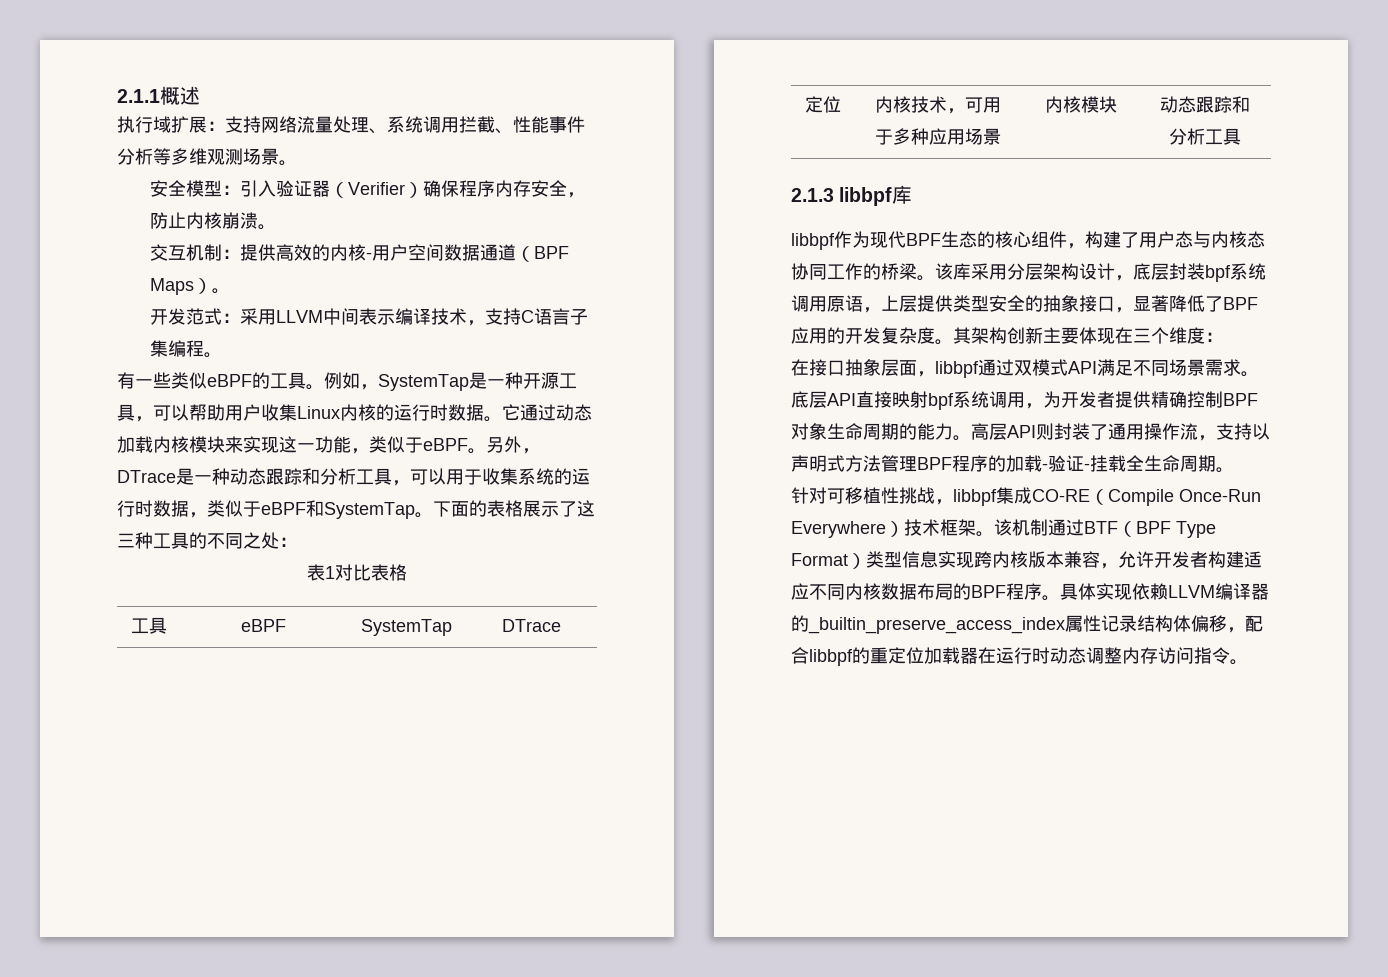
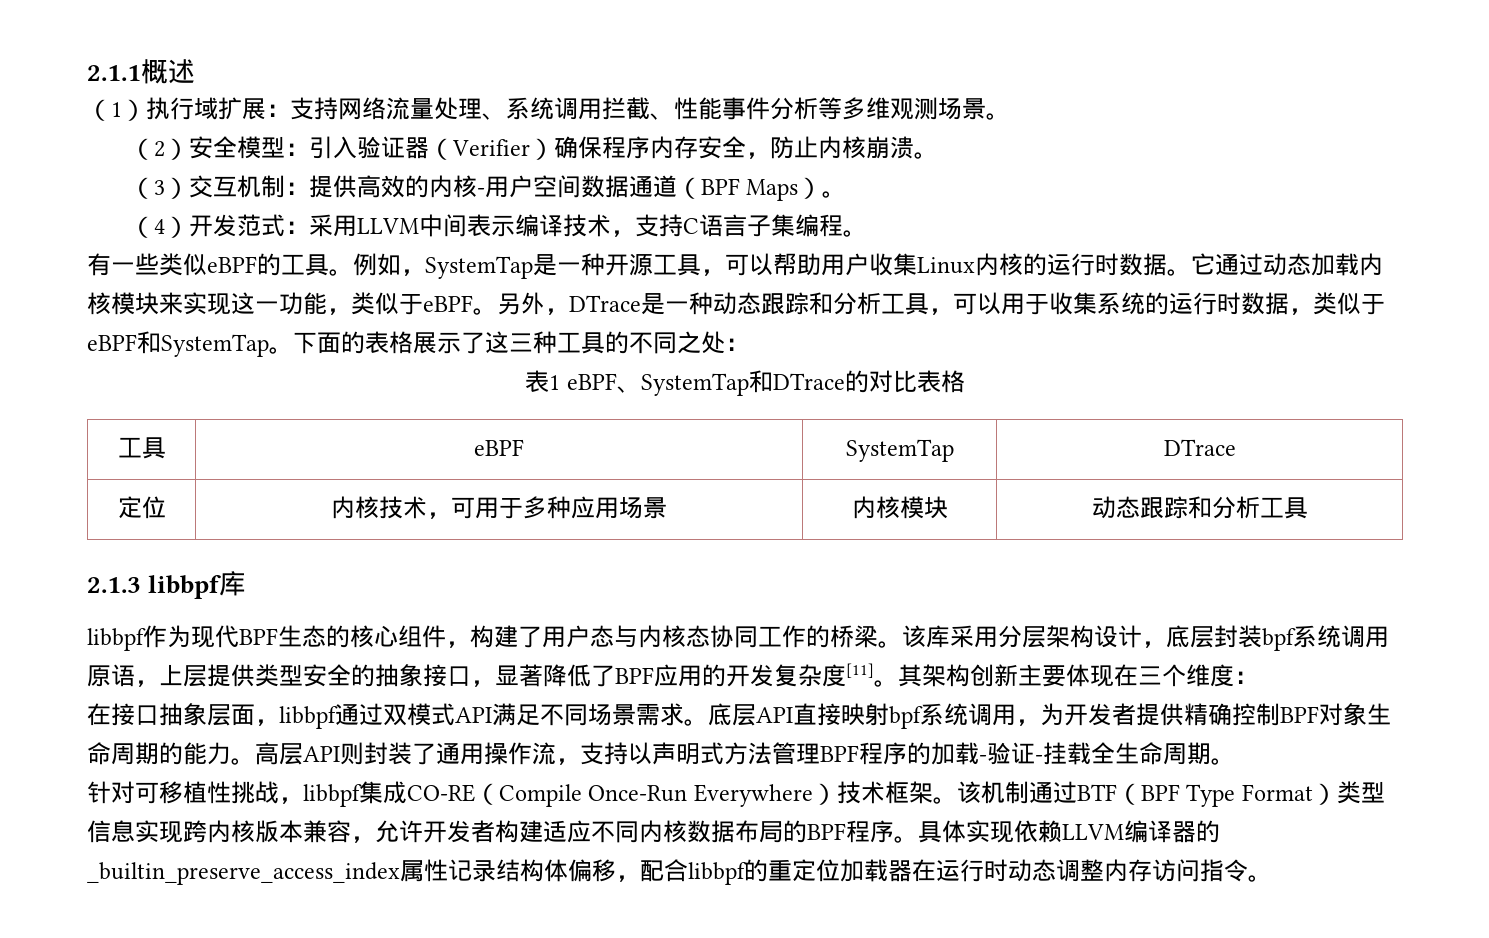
- 执行域扩展：支持网络流量处理、系统调用拦截、性能事件分析等多维观测场景。
+ （1）执行域扩展：支持网络流量处理、系统调用拦截、性能事件分析等多维观测场景。
- 安全模型：引入验证器（Verifier）确保程序内存安全，防止内核崩溃。
+ （2）安全模型：引入验证器（Verifier）确保程序内存安全，防止内核崩溃。
- 交互机制：提供高效的内核-用户空间数据通道（BPF Maps）。
+ （3）交互机制：提供高效的内核-用户空间数据通道（BPF Maps）。
- 开发范式：采用LLVM中间表示编译技术，支持C语言子集编程。
+ （4）开发范式：采用LLVM中间表示编译技术，支持C语言子集编程。
- 表1对比表格
+ 表1 eBPF、SystemTap和DTrace的对比表格
- 该库采用分层架构设计，底层封装bpf系统调用原语，上层提供类型安全的抽象接口，显著降低了BPF应用的开发复杂度。
+ 该库采用分层架构设计，底层封装bpf系统调用原语，上层提供类型安全的抽象接口，显著降低了BPF应用的开发复杂度[11]。

